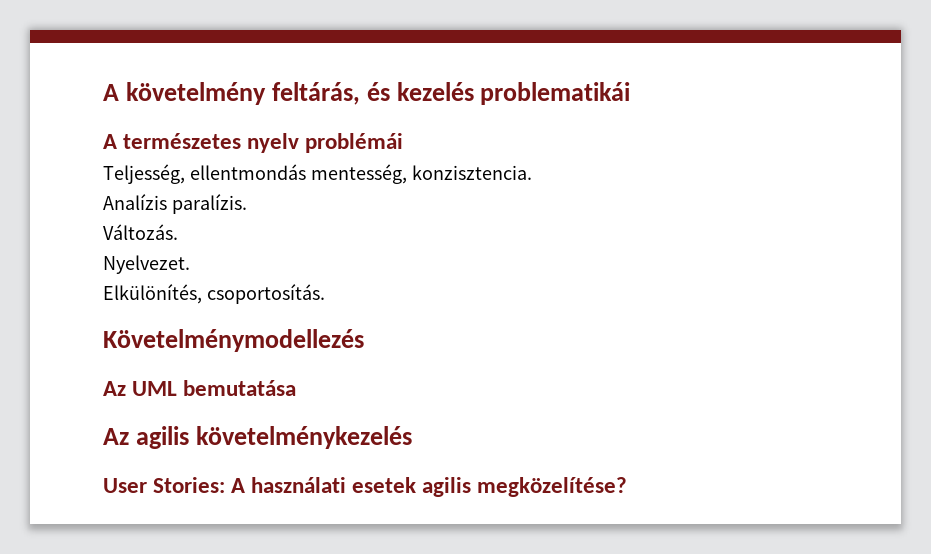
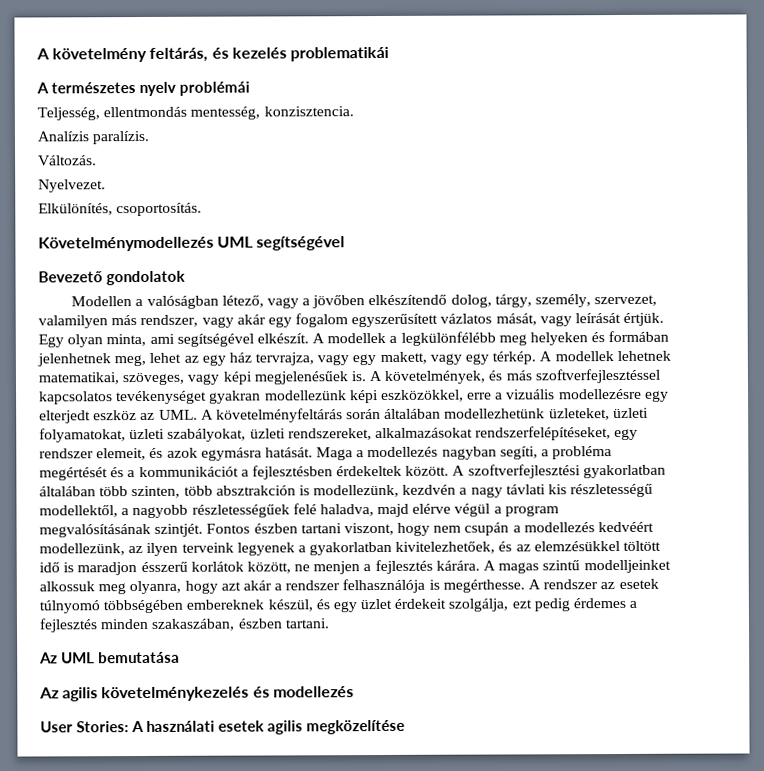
- Követelménymodellezés
+ Követelménymodellezés UML segítségével
+ Bevezető gondolatok
+ Modellen a valóságban létező, vagy a jövőben elkészítendő dolog, tárgy, személy, szervezet, valamilyen más rendszer, vagy akár egy fogalom egyszerűsített vázlatos mását, vagy leírását értjük. Egy olyan minta, ami segítségével elkészít. A modellek a legkülönfélébb meg helyeken és formában jelenhetnek meg, lehet az egy ház tervrajza, vagy egy makett, vagy egy térkép. A modellek lehetnek matematikai, szöveges, vagy képi megjelenésűek is. A követelmények, és más szoftverfejlesztéssel kapcsolatos tevékenységet gyakran modellezünk képi eszközökkel, erre a vizuális modellezésre egy elterjedt eszköz az UML. A követelményfeltárás során általában modellezhetünk üzleteket, üzleti folyamatokat, üzleti szabályokat, üzleti rendszereket, alkalmazásokat rendszerfelépítéseket, egy rendszer elemeit, és azok egymásra hatását. Maga a modellezés nagyban segíti, a probléma megértését és a kommunikációt a fejlesztésben érdekeltek között. A szoftverfejlesztési gyakorlatban általában több szinten, több absztrakción is modellezünk, kezdvén a nagy távlati kis részletességű modellektől, a nagyobb részletességűek felé haladva, majd elérve végül a program megvalósításának szintjét. Fontos észben tartani viszont, hogy nem csupán a modellezés kedvéért modellezünk, az ilyen terveink legyenek a gyakorlatban kivitelezhetőek, és az elemzésükkel töltött idő is maradjon ésszerű korlátok között, ne menjen a fejlesztés kárára. A magas szintű modelljeinket alkossuk meg olyanra, hogy azt akár a rendszer felhasználója is megérthesse. A rendszer az esetek túlnyomó többségében embereknek készül, és egy üzlet érdekeit szolgálja, ezt pedig érdemes a fejlesztés minden szakaszában, észben tartani.
- Az agilis követelménykezelés
+ Az agilis követelménykezelés és modellezés
- User Stories: A használati esetek agilis megközelítése?
+ User Stories: A használati esetek agilis megközelítése

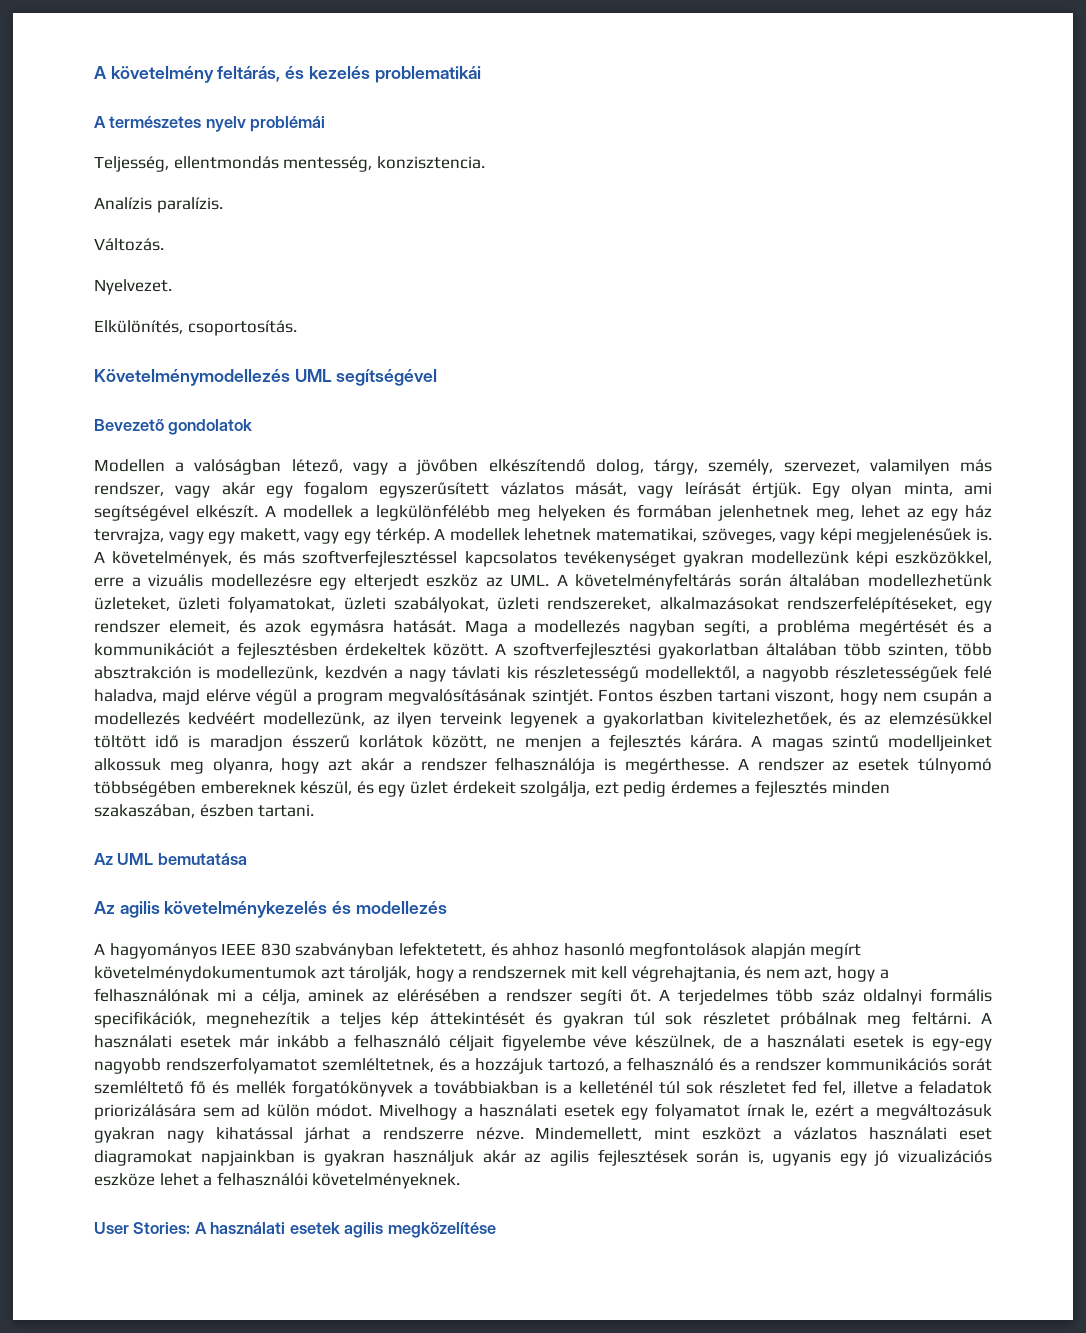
+ A hagyományos IEEE 830 szabványban lefektetett, és ahhoz hasonló megfontolások alapján megírt követelménydokumentumok azt tárolják, hogy a rendszernek mit kell végrehajtania, és nem azt, hogy a felhasználónak mi a célja, aminek az elérésében a rendszer segíti őt. A terjedelmes több száz oldalnyi formális specifikációk, megnehezítik a teljes kép áttekintését és gyakran túl sok részletet próbálnak meg feltárni. A használati esetek már inkább a felhasználó céljait figyelembe véve készülnek, de a használati esetek is egy-egy nagyobb rendszerfolyamatot szemléltetnek, és a hozzájuk tartozó, a felhasználó és a rendszer kommunikációs sorát szemléltető fő és mellék forgatókönyvek a továbbiakban is a kelleténél túl sok részletet fed fel, illetve a feladatok priorizálására sem ad külön módot. Mivelhogy a használati esetek egy folyamatot írnak le, ezért a megváltozásuk gyakran nagy kihatással járhat a rendszerre nézve. Mindemellett, mint eszközt a vázlatos használati eset diagramokat napjainkban is gyakran használjuk akár az agilis fejlesztések során is, ugyanis egy jó vizualizációs eszköze lehet a felhasználói követelményeknek.

